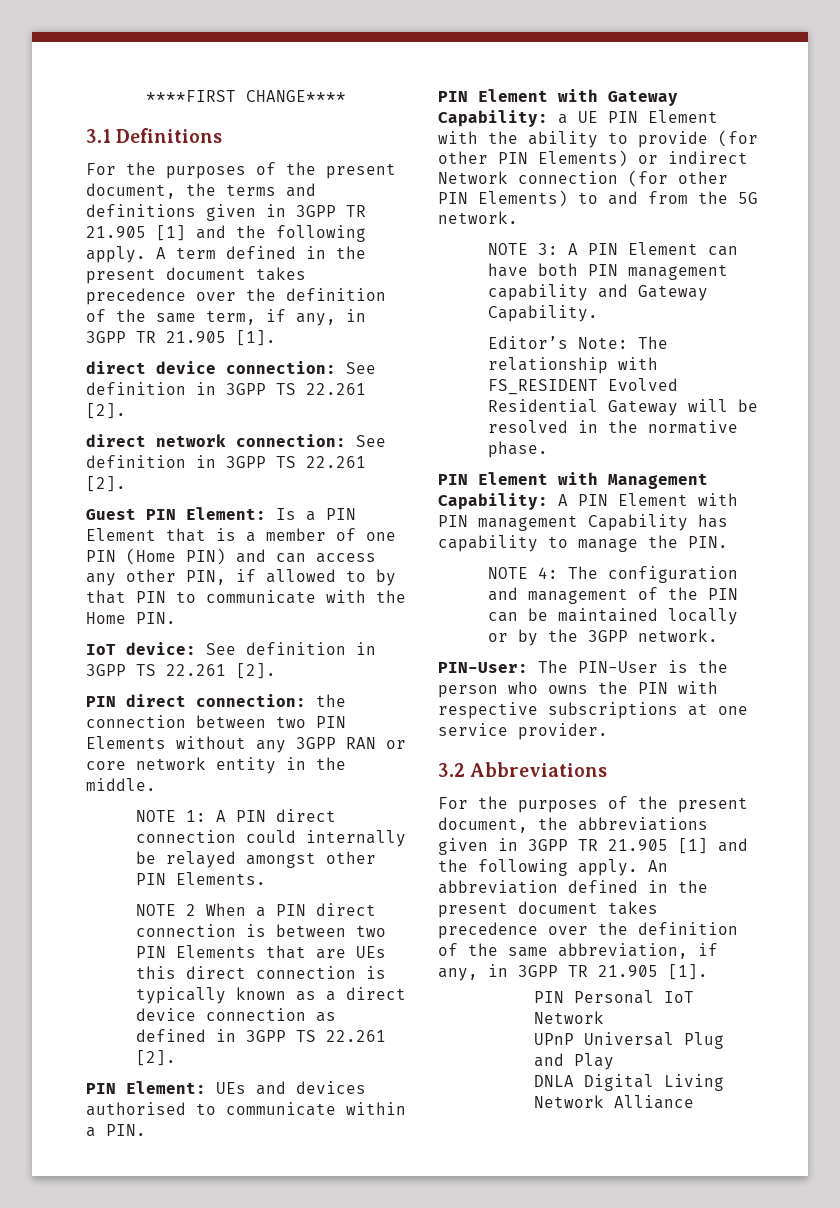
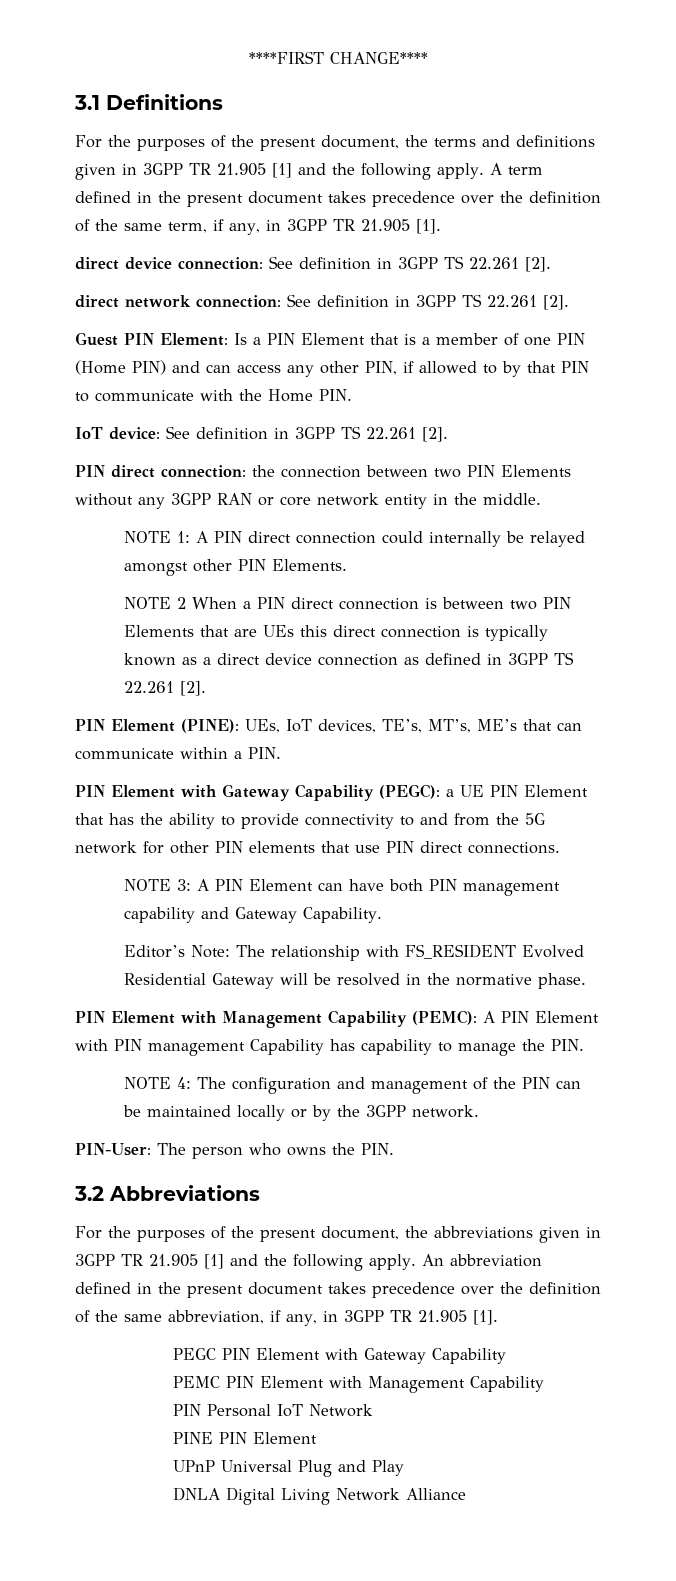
- PIN Element: UEs and devices authorised to communicate within a PIN.
+ PIN Element (PINE): UEs, IoT devices, TE’s, MT’s, ME’s that can communicate within a PIN.
- PIN Element with Gateway Capability: a UE PIN Element with the ability to provide (for other PIN Elements) or indirect Network connection (for other PIN Elements) to and from the 5G network.
+ PIN Element with Gateway Capability (PEGC): a UE PIN Element that has the ability to provide connectivity to and from the 5G network for other PIN elements that use PIN direct connections.
- PIN Element with Management Capability: A PIN Element with PIN management Capability has capability to manage the PIN.
+ PIN Element with Management Capability (PEMC): A PIN Element with PIN management Capability has capability to manage the PIN.
- PIN-User: The PIN-User is the person who owns the PIN with respective subscriptions at one service provider.
+ PIN-User: The person who owns the PIN.
+ PEGC PIN Element with Gateway Capability
+ PEMC PIN Element with Management Capability
+ PINE PIN Element

